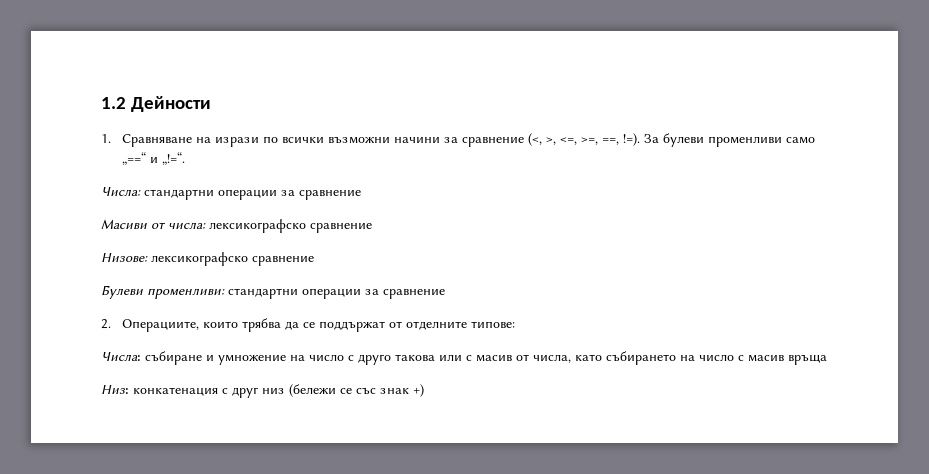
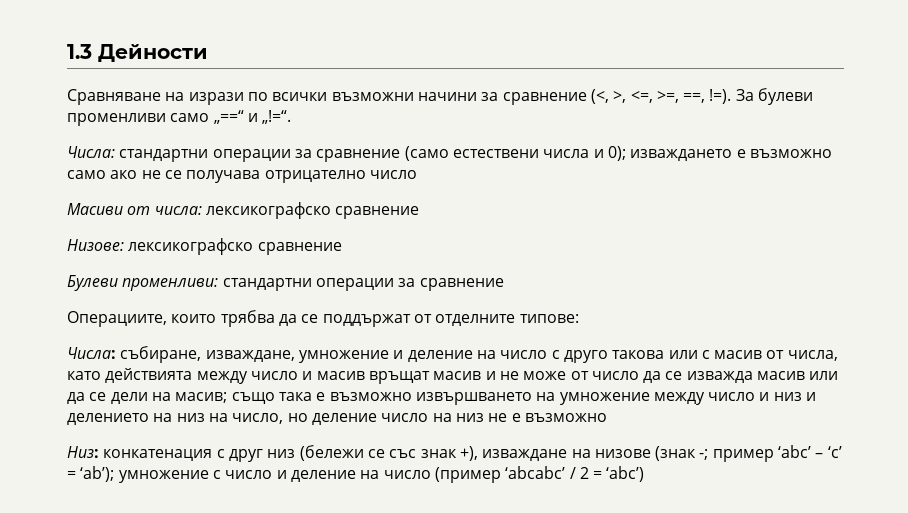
- 1.2 Дейности
+ 1.3 Дейности
- 1. Сравняване на изрази по всички възможни начини за сравнение (<, >, <=, >=, ==, !=).
+ Сравняване на изрази по всички възможни начини за сравнение (<, >, <=, >=, ==, !=).
- Числа: стандартни операции за сравнение
+ Числа: стандартни операции за сравнение (само естествени числа и 0); изваждането е възможно само ако не се получава отрицателно число
- 2. Операциите, които трябва да се поддържат от отделните типове:
+ Операциите, които трябва да се поддържат от отделните типове:
- Числа: събиране и умножение на число с друго такова или с масив от числа, като събирането на число с масив връща
+ Числа: събиране, изваждане, умножение и деление на число с друго такова или с масив от числа, като действията между число и масив връщат масив и не може от число да се изважда масив или да се дели на масив; също така е възможно извършването на умножение между число и низ и делението на низ на число, но деление число на низ не е възможно
- Низ: конкатенация с друг низ (бележи се със знак +)
+ Низ: конкатенация с друг низ (бележи се със знак +), изваждане на низове (знак -; пример ‘abc’ – ‘c’ = ‘ab’); умножение с число и деление на число (пример ‘abcabc’ / 2 = ‘abc’)

